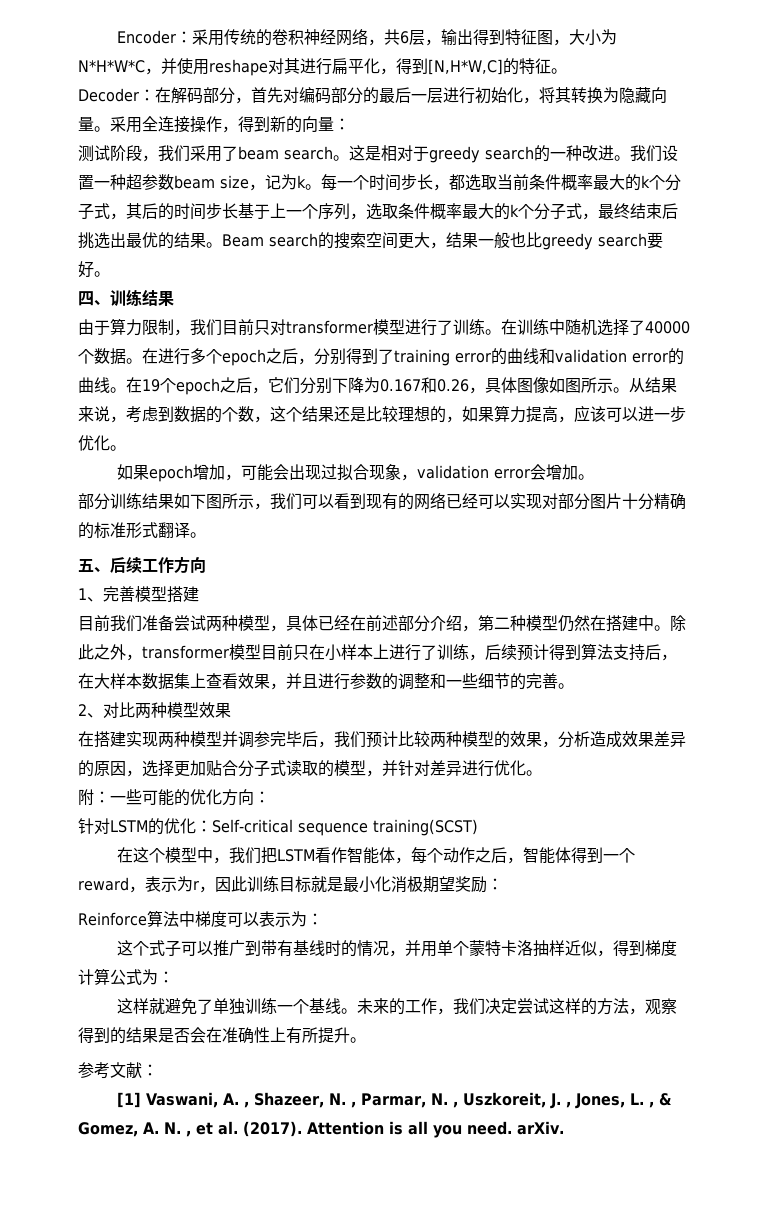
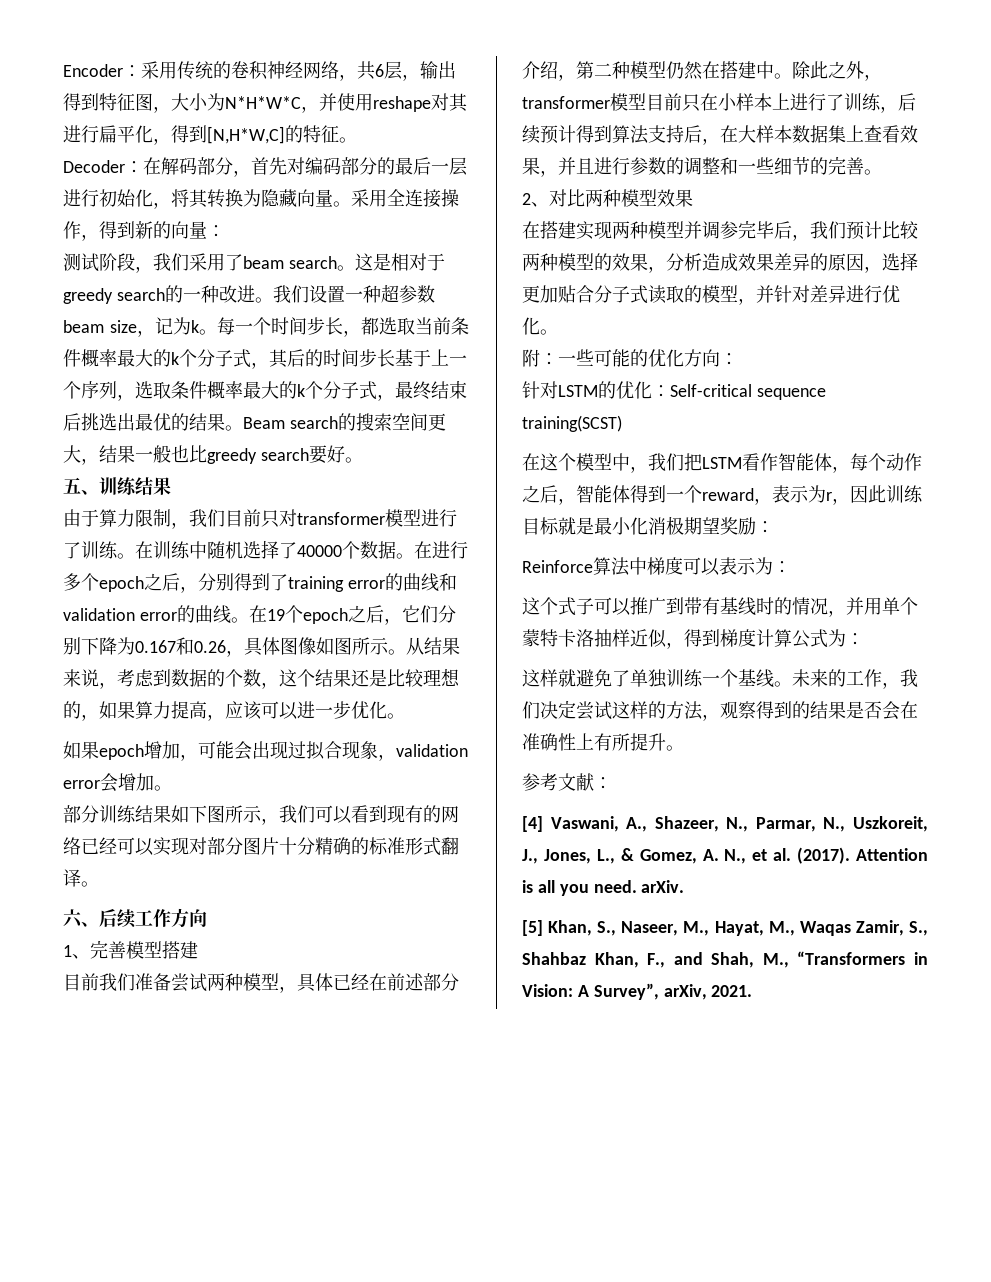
- 四、训练结果
+ 五、训练结果
- 五、后续工作方向
+ 六、后续工作方向
- [1] Vaswani, A. , Shazeer, N. , Parmar, N. , Uszkoreit, J. , Jones, L. , & Gomez, A. N. , et al. (2017).
+ [4] Vaswani, A., Shazeer, N., Parmar, N., Uszkoreit, J., Jones, L., & Gomez, A. N., et al. (2017).
+ [5] Khan, S., Naseer, M., Hayat, M., Waqas Zamir, S., Shahbaz Khan, F., and Shah, M., “Transformers in Vision: A Survey”, arXiv, 2021.

